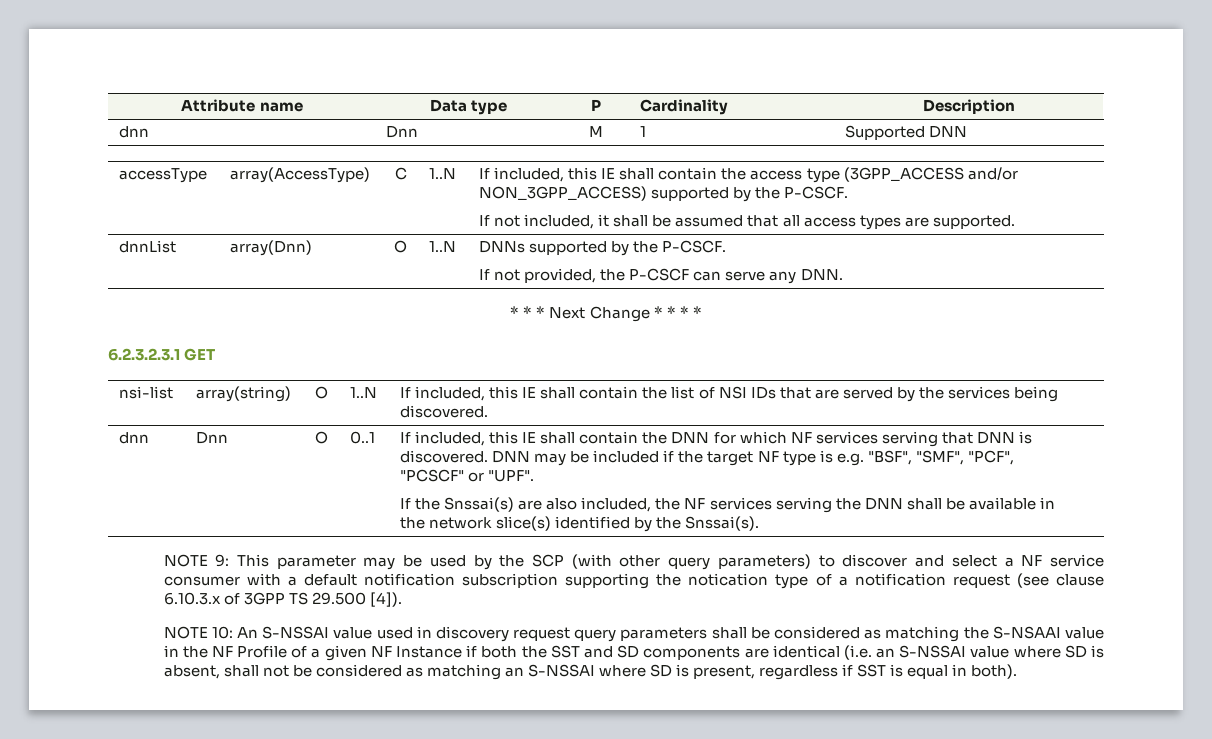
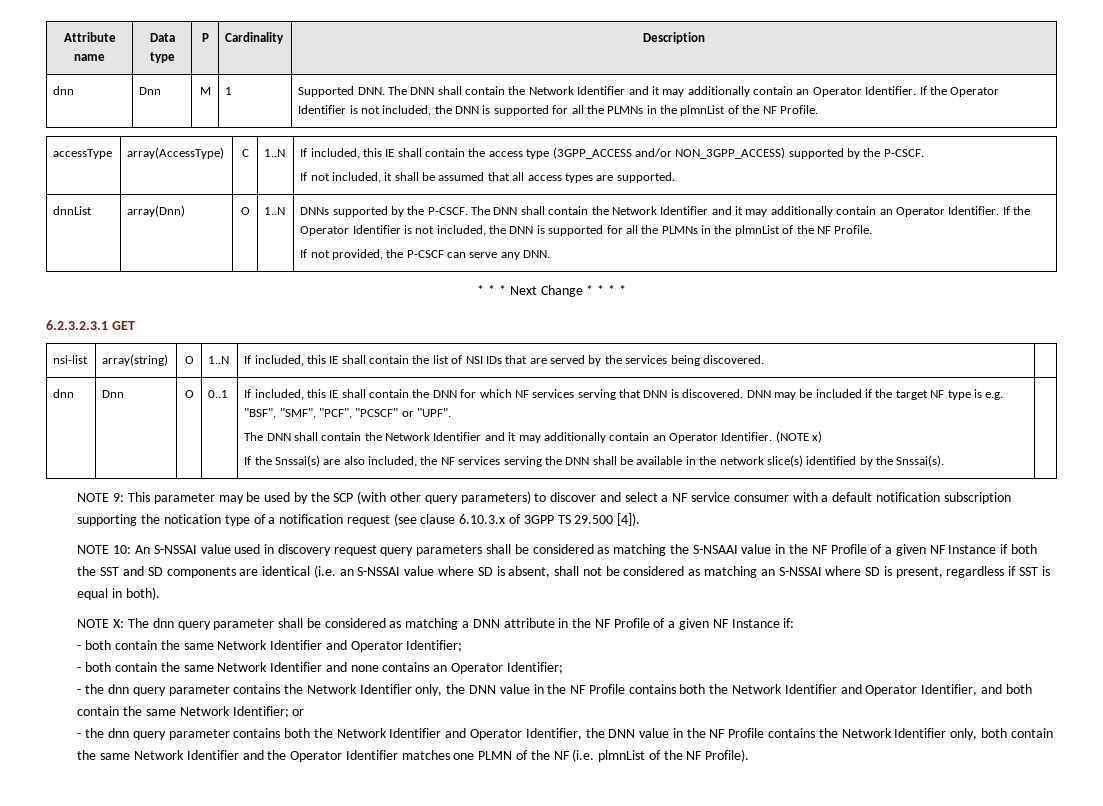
- Supported DNN
+ Supported DNN. The DNN shall contain the Network Identifier and it may additionally contain an Operator Identifier. If the Operator Identifier is not included, the DNN is supported for all the PLMNs in the plmnList of the NF Profile.
- DNNs supported by the P-CSCF.
+ DNNs supported by the P-CSCF. The DNN shall contain the Network Identifier and it may additionally contain an Operator Identifier. If the Operator Identifier is not included, the DNN is supported for all the PLMNs in the plmnList of the NF Profile.
+ The DNN shall contain the Network Identifier and it may additionally contain an Operator Identifier. (NOTE x)
+ NOTE X: The dnn query parameter shall be considered as matching a DNN attribute in the NF Profile of a given NF Instance if:
+ - both contain the same Network Identifier and Operator Identifier;
+ - both contain the same Network Identifier and none contains an Operator Identifier;
+ - the dnn query parameter contains the Network Identifier only, the DNN value in the NF Profile contains both the Network Identifier and Operator Identifier, and both contain the same Network Identifier; or
+ - the dnn query parameter contains both the Network Identifier and Operator Identifier, the DNN value in the NF Profile contains the Network Identifier only, both contain the same Network Identifier and the Operator Identifier matches one PLMN of the NF (i.e. plmnList of the NF Profile).

